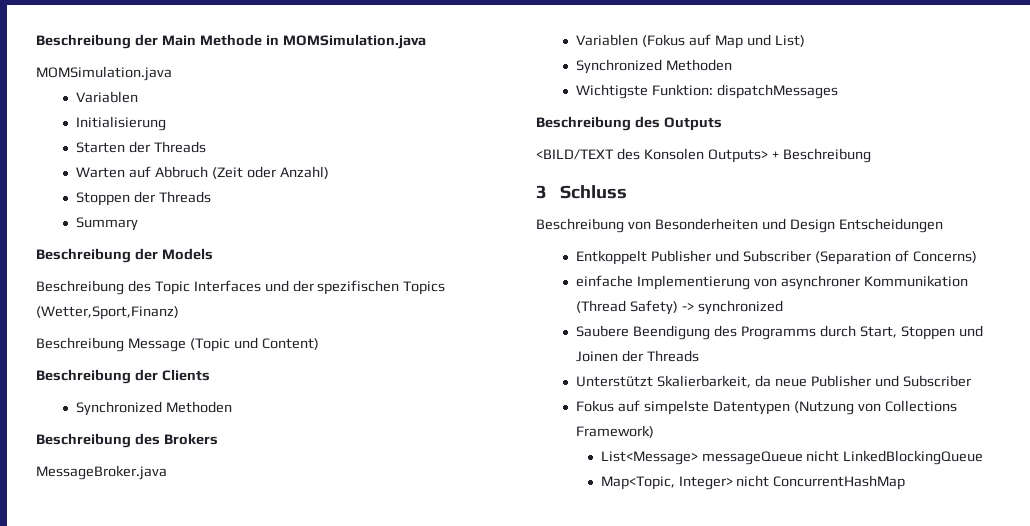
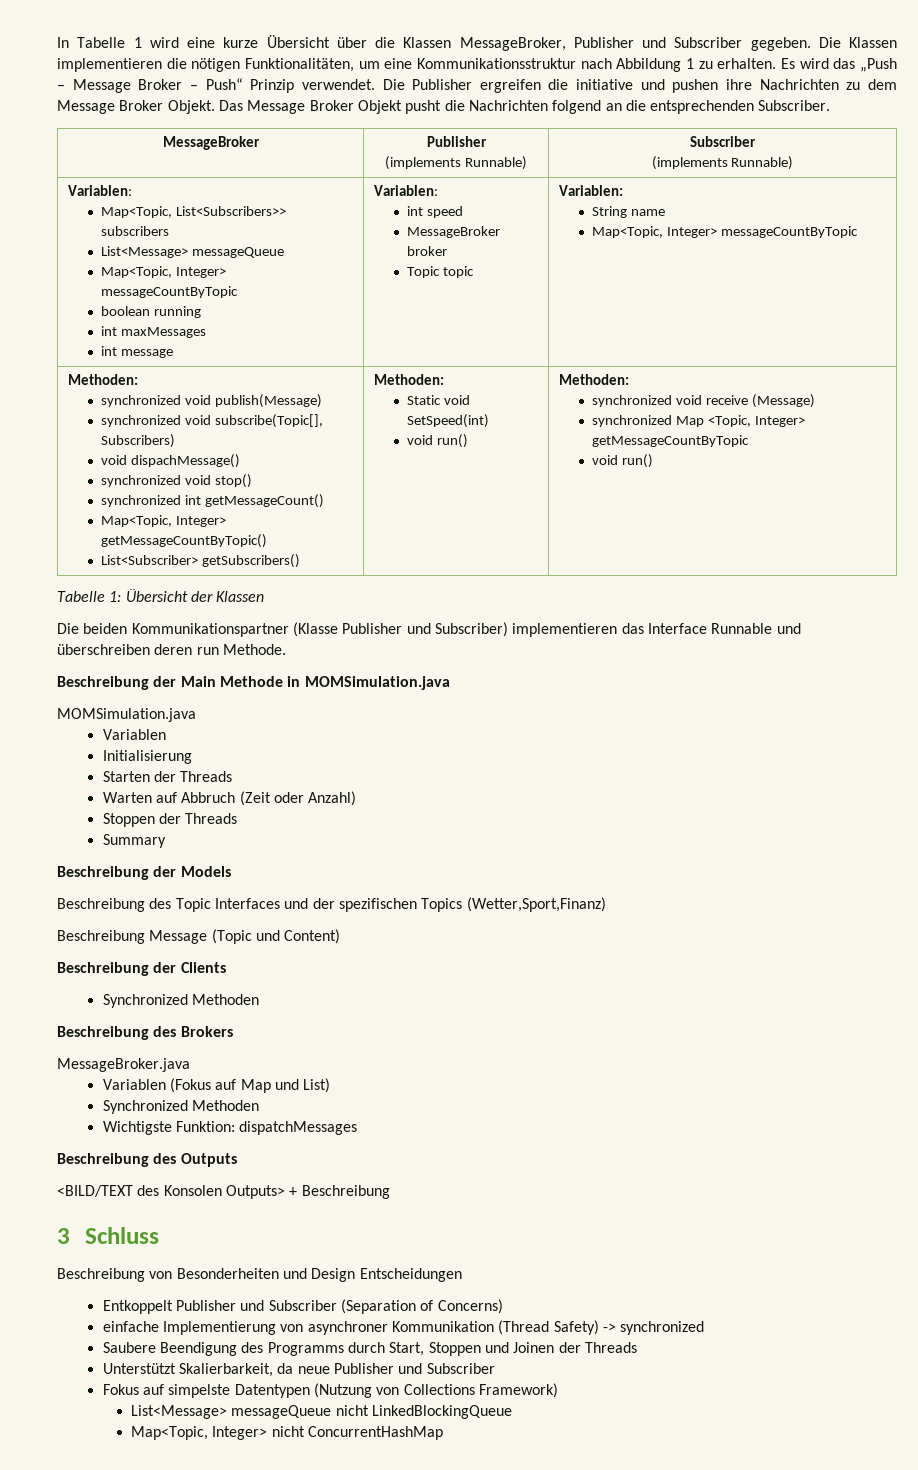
+ In Tabelle 1 wird eine kurze Übersicht über die Klassen MessageBroker, Publisher und Subscriber gegeben. Die Klassen implementieren die nötigen Funktionalitäten, um eine Kommunikationsstruktur nach Abbildung 1 zu erhalten. Es wird das „Push – Message Broker – Push“ Prinzip verwendet. Die Publisher ergreifen die initiative und pushen ihre Nachrichten zu dem Message Broker Objekt. Das Message Broker Objekt pusht die Nachrichten folgend an die entsprechenden Subscriber.
+ MessageBroker | Publisher
+ (implements Runnable) | Subscriber
+ (implements Runnable)
+ Variablen:
+ Map<Topic, List<Subscribers>> subscribers
+ List<Message> messageQueue
+ Map<Topic, Integer> messageCountByTopic
+ boolean running
+ int maxMessages
+ int message | Variablen:
+ int speed
+ MessageBroker broker
+ Topic topic | Variablen:
+ String name
+ Map<Topic, Integer> messageCountByTopic
+ Methoden:
+ synchronized void publish(Message)
+ synchronized void subscribe(Topic[], Subscribers)
+ void dispachMessage()
+ synchronized void stop()
+ synchronized int getMessageCount()
+ Map<Topic, Integer> getMessageCountByTopic()
+ List<Subscriber> getSubscribers() | Methoden:
+ Static void SetSpeed(int)
+ void run() | Methoden:
+ synchronized void receive (Message)
+ synchronized Map <Topic, Integer> getMessageCountByTopic
+ void run()
+ Tabelle 1: Übersicht der Klassen
+ Die beiden Kommunikationspartner (Klasse Publisher und Subscriber) implementieren das Interface Runnable und überschreiben deren run Methode.

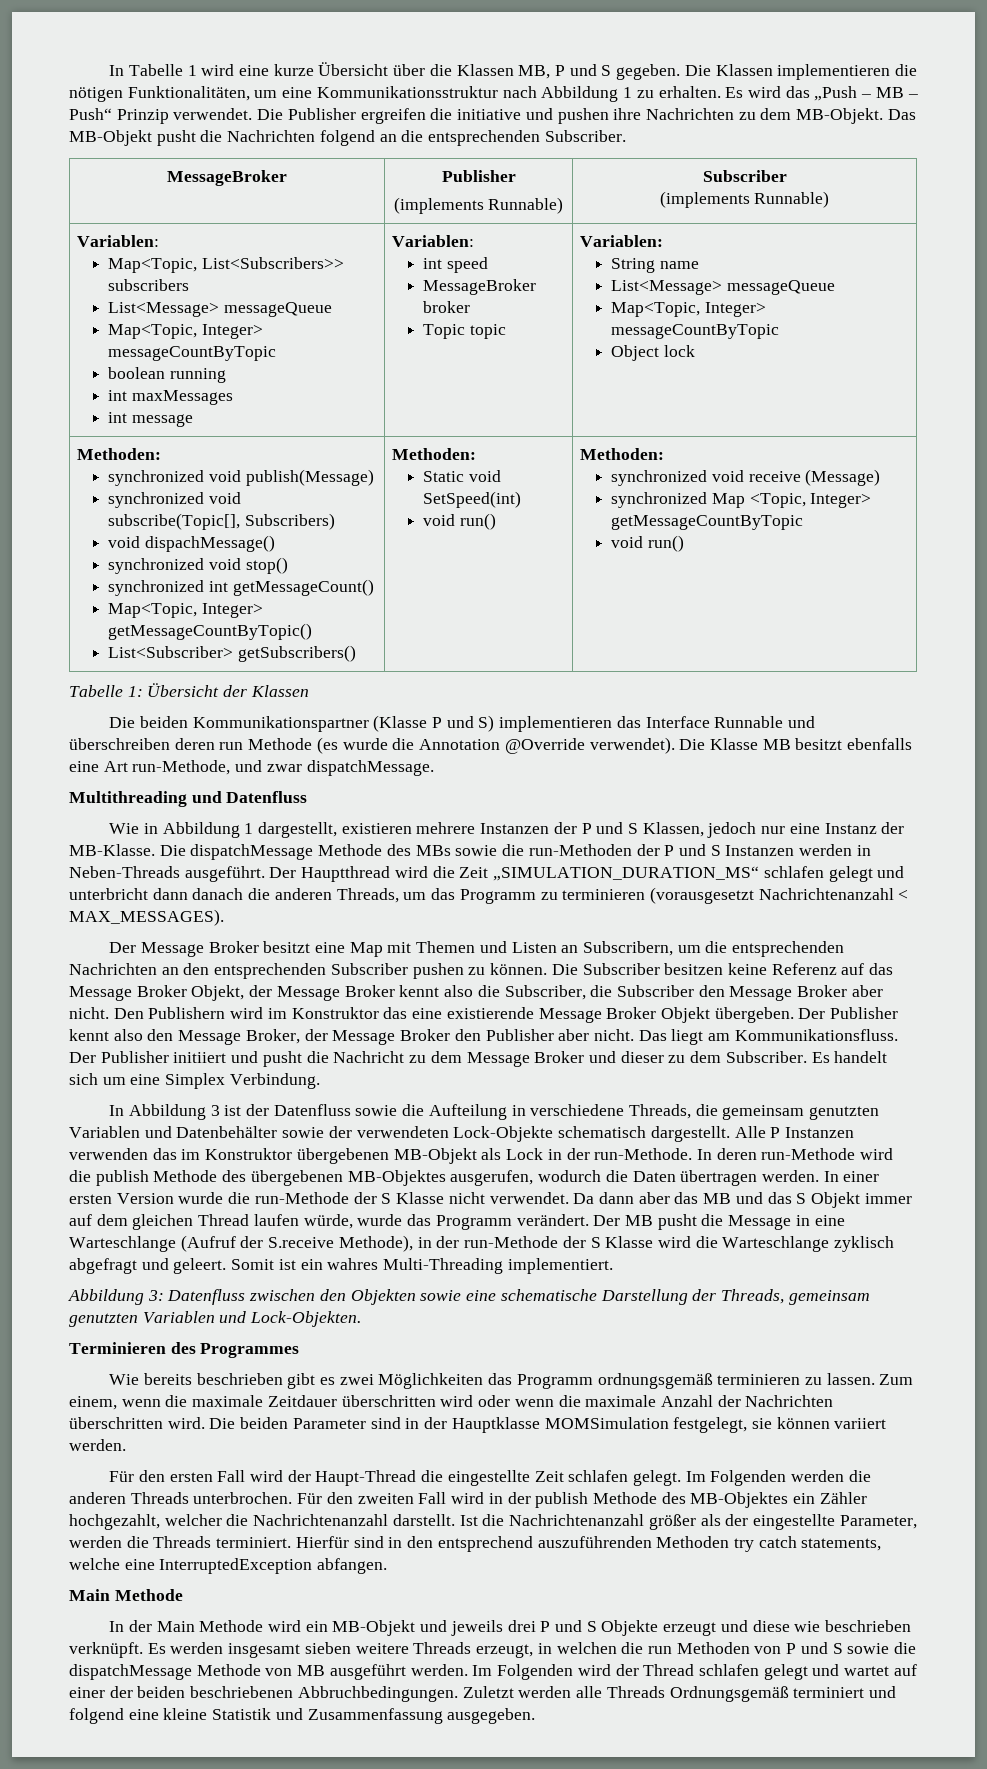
- In Tabelle 1 wird eine kurze Übersicht über die Klassen MessageBroker, Publisher und Subscriber gegeben.
+ In Tabelle 1 wird eine kurze Übersicht über die Klassen MB, P und S gegeben.
- Es wird das „Push – Message Broker – Push“ Prinzip verwendet.
+ Es wird das „Push – MB – Push“ Prinzip verwendet.
- Die Publisher ergreifen die initiative und pushen ihre Nachrichten zu dem Message Broker Objekt. Das Message Broker Objekt pusht die Nachrichten folgend an die entsprechenden Subscriber.
+ Die Publisher ergreifen die initiative und pushen ihre Nachrichten zu dem MB-Objekt. Das MB-Objekt pusht die Nachrichten folgend an die entsprechenden Subscriber.
  MessageBroker | Publisher
  (implements Runnable) | Subscriber
  (implements Runnable)
  Variablen:
  Map<Topic, List<Subscribers>> subscribers
  List<Message> messageQueue
  Map<Topic, Integer> messageCountByTopic
  boolean running
  int maxMessages
  int message | Variablen:
  int speed
  MessageBroker broker
  Topic topic | Variablen:
  String name
+ List<Message> messageQueue
  Map<Topic, Integer> messageCountByTopic
+ Object lock
- Die beiden Kommunikationspartner (Klasse Publisher und Subscriber) implementieren das Interface Runnable und überschreiben deren run Methode.
- Beschreibung der Main Methode in MOMSimulation.java
- MOMSimulation.java
- Variablen
- Initialisierung
- Starten der Threads
- Warten auf Abbruch (Zeit oder Anzahl)
- Stoppen der Threads
- Summary
- Beschreibung der Models
- Beschreibung des Topic Interfaces und der spezifischen Topics (Wetter,Sport,Finanz)
- Beschreibung Message (Topic und Content)
- Beschreibung der Clients
- Synchronized Methoden
- Beschreibung des Brokers
- MessageBroker.java
- Variablen (Fokus auf Map und List)
- Synchronized Methoden
- Wichtigste Funktion: dispatchMessages
- Beschreibung des Outputs
- <BILD/TEXT des Konsolen Outputs> + Beschreibung
- 3 Schluss
- Beschreibung von Besonderheiten und Design Entscheidungen
- Entkoppelt Publisher und Subscriber (Separation of Concerns)
- einfache Implementierung von asynchroner Kommunikation (Thread Safety) -> synchronized
- Saubere Beendigung des Programms durch Start, Stoppen und Joinen der Threads
- Unterstützt Skalierbarkeit, da neue Publisher und Subscriber
- Fokus auf simpelste Datentypen (Nutzung von Collections Framework)
- List<Message> messageQueue nicht LinkedBlockingQueue
- Map<Topic, Integer> nicht ConcurrentHashMap
+ Die beiden Kommunikationspartner (Klasse P und S) implementieren das Interface Runnable und überschreiben deren run Methode (es wurde die Annotation @Override verwendet). Die Klasse MB besitzt ebenfalls eine Art run-Methode, und zwar dispatchMessage.
+ Multithreading und Datenfluss
+ Wie in Abbildung 1 dargestellt, existieren mehrere Instanzen der P und S Klassen, jedoch nur eine Instanz der MB-Klasse. Die dispatchMessage Methode des MBs sowie die run-Methoden der P und S Instanzen werden in Neben-Threads ausgeführt. Der Hauptthread wird die Zeit „SIMULATION_DURATION_MS“ schlafen gelegt und unterbricht dann danach die anderen Threads, um das Programm zu terminieren (vorausgesetzt Nachrichtenanzahl < MAX_MESSAGES).
+ Der Message Broker besitzt eine Map mit Themen und Listen an Subscribern, um die entsprechenden Nachrichten an den entsprechenden Subscriber pushen zu können. Die Subscriber besitzen keine Referenz auf das Message Broker Objekt, der Message Broker kennt also die Subscriber, die Subscriber den Message Broker aber nicht. Den Publishern wird im Konstruktor das eine existierende Message Broker Objekt übergeben. Der Publisher kennt also den Message Broker, der Message Broker den Publisher aber nicht. Das liegt am Kommunikationsfluss. Der Publisher initiiert und pusht die Nachricht zu dem Message Broker und dieser zu dem Subscriber. Es handelt sich um eine Simplex Verbindung.
+ In Abbildung 3 ist der Datenfluss sowie die Aufteilung in verschiedene Threads, die gemeinsam genutzten Variablen und Datenbehälter sowie der verwendeten Lock-Objekte schematisch dargestellt. Alle P Instanzen verwenden das im Konstruktor übergebenen MB-Objekt als Lock in der run-Methode. In deren run-Methode wird die publish Methode des übergebenen MB-Objektes ausgerufen, wodurch die Daten übertragen werden. In einer ersten Version wurde die run-Methode der S Klasse nicht verwendet. Da dann aber das MB und das S Objekt immer auf dem gleichen Thread laufen würde, wurde das Programm verändert. Der MB pusht die Message in eine Warteschlange (Aufruf der S.receive Methode), in der run-Methode der S Klasse wird die Warteschlange zyklisch abgefragt und geleert. Somit ist ein wahres Multi-Threading implementiert.
+ Abbildung 3: Datenfluss zwischen den Objekten sowie eine schematische Darstellung der Threads, gemeinsam genutzten Variablen und Lock-Objekten.
+ Terminieren des Programmes
+ Wie bereits beschrieben gibt es zwei Möglichkeiten das Programm ordnungsgemäß terminieren zu lassen. Zum einem, wenn die maximale Zeitdauer überschritten wird oder wenn die maximale Anzahl der Nachrichten überschritten wird. Die beiden Parameter sind in der Hauptklasse MOMSimulation festgelegt, sie können variiert werden.
+ Für den ersten Fall wird der Haupt-Thread die eingestellte Zeit schlafen gelegt. Im Folgenden werden die anderen Threads unterbrochen. Für den zweiten Fall wird in der publish Methode des MB-Objektes ein Zähler hochgezahlt, welcher die Nachrichtenanzahl darstellt. Ist die Nachrichtenanzahl größer als der eingestellte Parameter, werden die Threads terminiert. Hierfür sind in den entsprechend auszuführenden Methoden try catch statements, welche eine InterruptedException abfangen.
+ Main Methode
+ In der Main Methode wird ein MB-Objekt und jeweils drei P und S Objekte erzeugt und diese wie beschrieben verknüpft. Es werden insgesamt sieben weitere Threads erzeugt, in welchen die run Methoden von P und S sowie die dispatchMessage Methode von MB ausgeführt werden. Im Folgenden wird der Thread schlafen gelegt und wartet auf einer der beiden beschriebenen Abbruchbedingungen. Zuletzt werden alle Threads Ordnungsgemäß terminiert und folgend eine kleine Statistik und Zusammenfassung ausgegeben.

